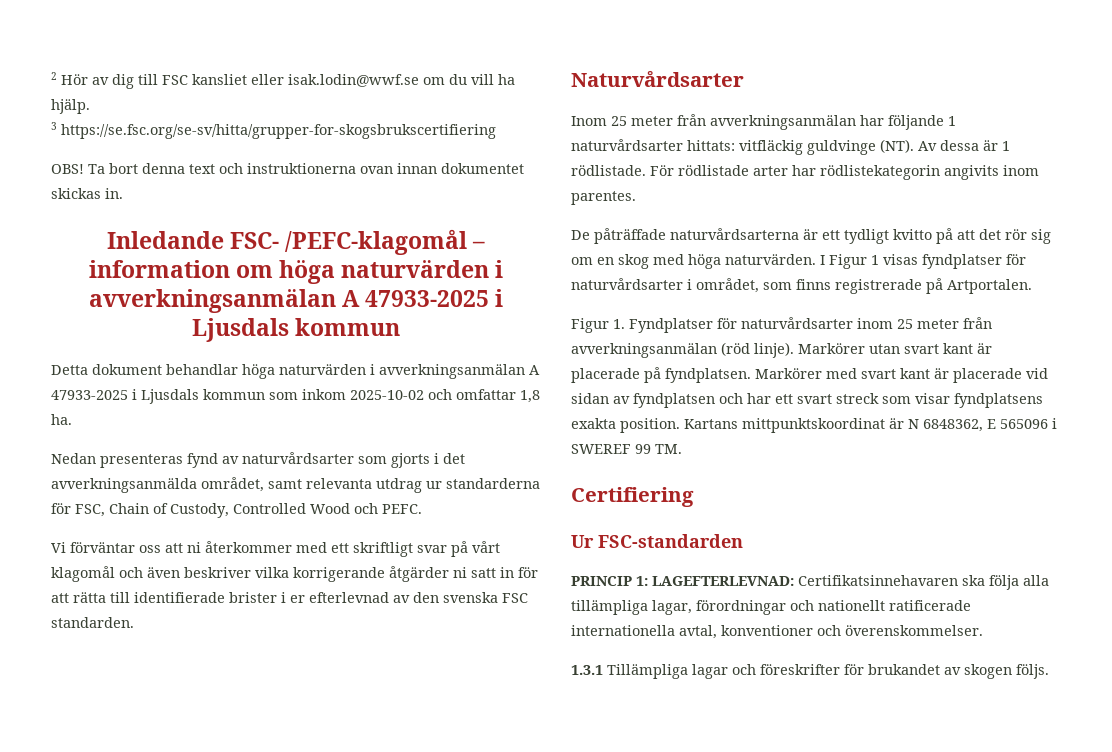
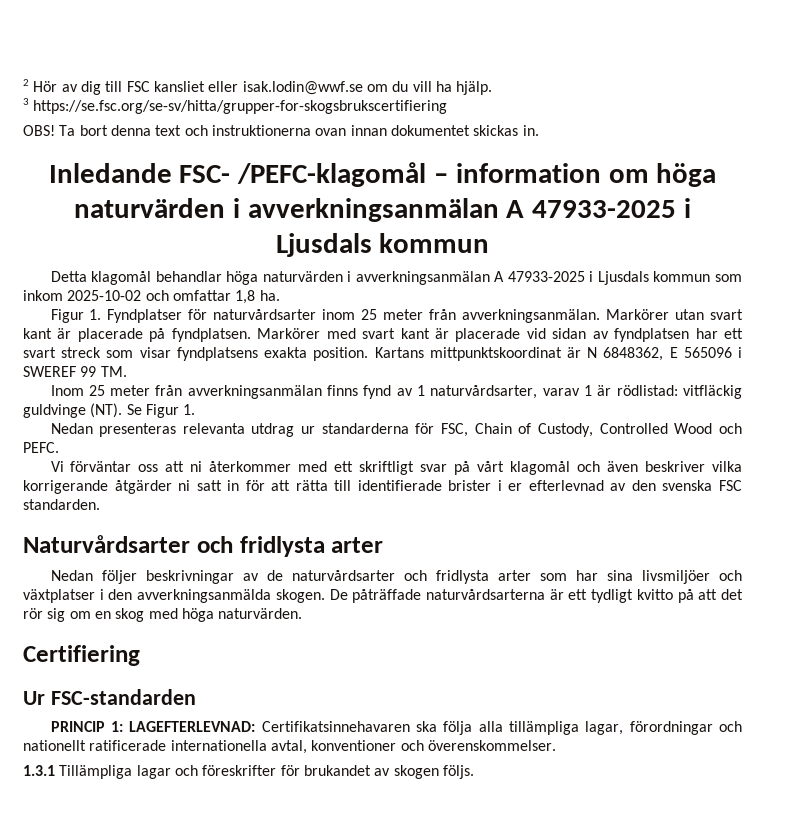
- Detta dokument behandlar höga naturvärden i avverkningsanmälan A 47933-2025 i Ljusdals kommun som inkom 2025-10-02 och omfattar 1,8 ha.
+ Detta klagomål behandlar höga naturvärden i avverkningsanmälan A 47933-2025 i Ljusdals kommun som inkom 2025-10-02 och omfattar 1,8 ha.
- Nedan presenteras fynd av naturvårdsarter som gjorts i det avverkningsanmälda området, samt relevanta utdrag ur standarderna för FSC, Chain of Custody, Controlled Wood och PEFC.
+ Figur 1. Fyndplatser för naturvårdsarter inom 25 meter från avverkningsanmälan. Markörer utan svart kant är placerade på fyndplatsen. Markörer med svart kant är placerade vid sidan av fyndplatsen har ett svart streck som visar fyndplatsens exakta position. Kartans mittpunktskoordinat är N 6848362, E 565096 i SWEREF 99 TM.
+ Inom 25 meter från avverkningsanmälan finns fynd av 1 naturvårdsarter, varav 1 är rödlistad: vitfläckig guldvinge (NT). Se Figur 1.
+ Nedan presenteras relevanta utdrag ur standarderna för FSC, Chain of Custody, Controlled Wood och PEFC.
- Naturvårdsarter
- Inom 25 meter från avverkningsanmälan har följande 1 naturvårdsarter hittats: vitfläckig guldvinge (NT). Av dessa är 1 rödlistade. För rödlistade arter har rödlistekategorin angivits inom parentes.
- De påträffade naturvårdsarterna är ett tydligt kvitto på att det rör sig om en skog med höga naturvärden. I Figur 1 visas fyndplatser för naturvårdsarter i området, som finns registrerade på Artportalen.
- Figur 1. Fyndplatser för naturvårdsarter inom 25 meter från avverkningsanmälan (röd linje). Markörer utan svart kant är placerade på fyndplatsen. Markörer med svart kant är placerade vid sidan av fyndplatsen och har ett svart streck som visar fyndplatsens exakta position. Kartans mittpunktskoordinat är N 6848362, E 565096 i SWEREF 99 TM.
+ Naturvårdsarter och fridlysta arter
+ Nedan följer beskrivningar av de naturvårdsarter och fridlysta arter som har sina livsmiljöer och växtplatser i den avverkningsanmälda skogen. De påträffade naturvårdsarterna är ett tydligt kvitto på att det rör sig om en skog med höga naturvärden.

